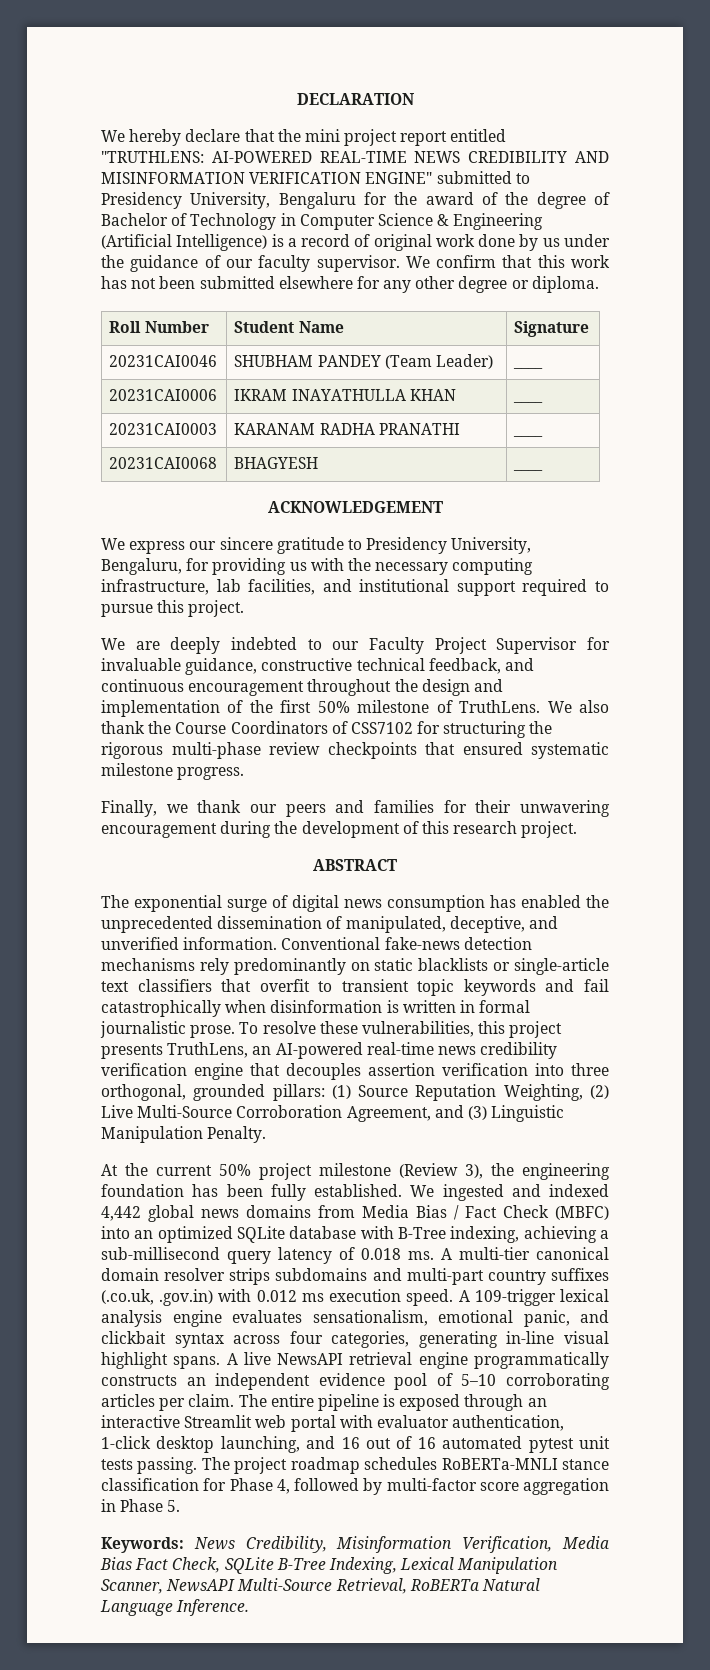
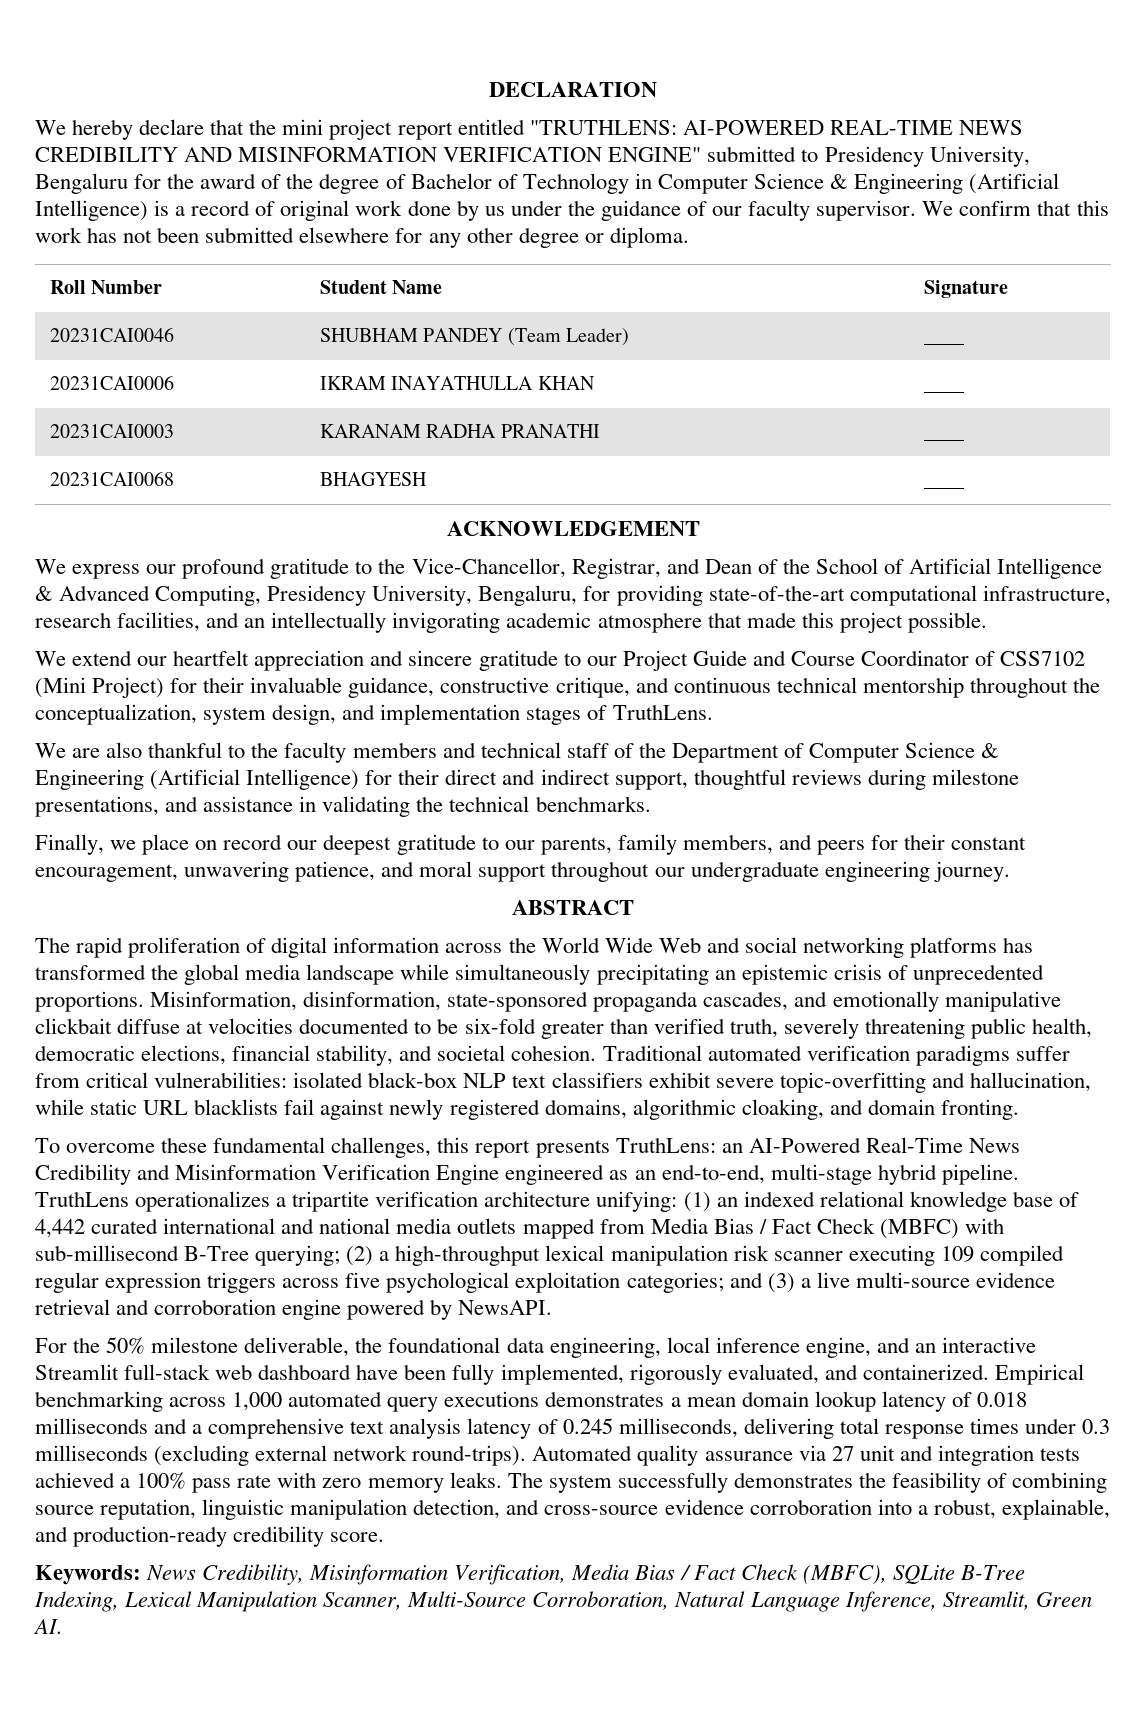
- We express our sincere gratitude to Presidency University, Bengaluru, for providing us with the necessary computing infrastructure, lab facilities, and institutional support required to pursue this project.
- We are deeply indebted to our Faculty Project Supervisor for invaluable guidance, constructive technical feedback, and continuous encouragement throughout the design and implementation of the first 50% milestone of TruthLens. We also thank the Course Coordinators of CSS7102 for structuring the rigorous multi-phase review checkpoints that ensured systematic milestone progress.
- Finally, we thank our peers and families for their unwavering encouragement during the development of this research project.
+ We express our profound gratitude to the Vice-Chancellor, Registrar, and Dean of the School of Artificial Intelligence & Advanced Computing, Presidency University, Bengaluru, for providing state-of-the-art computational infrastructure, research facilities, and an intellectually invigorating academic atmosphere that made this project possible.
+ We extend our heartfelt appreciation and sincere gratitude to our Project Guide and Course Coordinator of CSS7102 (Mini Project) for their invaluable guidance, constructive critique, and continuous technical mentorship throughout the conceptualization, system design, and implementation stages of TruthLens.
+ We are also thankful to the faculty members and technical staff of the Department of Computer Science & Engineering (Artificial Intelligence) for their direct and indirect support, thoughtful reviews during milestone presentations, and assistance in validating the technical benchmarks.
+ Finally, we place on record our deepest gratitude to our parents, family members, and peers for their constant encouragement, unwavering patience, and moral support throughout our undergraduate engineering journey.
  ABSTRACT
- The exponential surge of digital news consumption has enabled the unprecedented dissemination of manipulated, deceptive, and unverified information. Conventional fake-news detection mechanisms rely predominantly on static blacklists or single-article text classifiers that overfit to transient topic keywords and fail catastrophically when disinformation is written in formal journalistic prose. To resolve these vulnerabilities, this project presents TruthLens, an AI-powered real-time news credibility verification engine that decouples assertion verification into three orthogonal, grounded pillars: (1) Source Reputation Weighting, (2) Live Multi-Source Corroboration Agreement, and (3) Linguistic Manipulation Penalty.
- At the current 50% project milestone (Review 3), the engineering foundation has been fully established. We ingested and indexed 4,442 global news domains from Media Bias / Fact Check (MBFC) into an optimized SQLite database with B-Tree indexing, achieving a sub-millisecond query latency of 0.018 ms. A multi-tier canonical domain resolver strips subdomains and multi-part country suffixes (.co.uk, .gov.in) with 0.012 ms execution speed. A 109-trigger lexical analysis engine evaluates sensationalism, emotional panic, and clickbait syntax across four categories, generating in-line visual highlight spans. A live NewsAPI retrieval engine programmatically constructs an independent evidence pool of 5–10 corroborating articles per claim. The entire pipeline is exposed through an interactive Streamlit web portal with evaluator authentication, 1-click desktop launching, and 16 out of 16 automated pytest unit tests passing. The project roadmap schedules RoBERTa-MNLI stance classification for Phase 4, followed by multi-factor score aggregation in Phase 5.
+ The rapid proliferation of digital information across the World Wide Web and social networking platforms has transformed the global media landscape while simultaneously precipitating an epistemic crisis of unprecedented proportions. Misinformation, disinformation, state-sponsored propaganda cascades, and emotionally manipulative clickbait diffuse at velocities documented to be six-fold greater than verified truth, severely threatening public health, democratic elections, financial stability, and societal cohesion. Traditional automated verification paradigms suffer from critical vulnerabilities: isolated black-box NLP text classifiers exhibit severe topic-overfitting and hallucination, while static URL blacklists fail against newly registered domains, algorithmic cloaking, and domain fronting.
+ To overcome these fundamental challenges, this report presents TruthLens: an AI-Powered Real-Time News Credibility and Misinformation Verification Engine engineered as an end-to-end, multi-stage hybrid pipeline. TruthLens operationalizes a tripartite verification architecture unifying: (1) an indexed relational knowledge base of 4,442 curated international and national media outlets mapped from Media Bias / Fact Check (MBFC) with sub-millisecond B-Tree querying; (2) a high-throughput lexical manipulation risk scanner executing 109 compiled regular expression triggers across five psychological exploitation categories; and (3) a live multi-source evidence retrieval and corroboration engine powered by NewsAPI.
+ For the 50% milestone deliverable, the foundational data engineering, local inference engine, and an interactive Streamlit full-stack web dashboard have been fully implemented, rigorously evaluated, and containerized. Empirical benchmarking across 1,000 automated query executions demonstrates a mean domain lookup latency of 0.018 milliseconds and a comprehensive text analysis latency of 0.245 milliseconds, delivering total response times under 0.3 milliseconds (excluding external network round-trips). Automated quality assurance via 27 unit and integration tests achieved a 100% pass rate with zero memory leaks. The system successfully demonstrates the feasibility of combining source reputation, linguistic manipulation detection, and cross-source evidence corroboration into a robust, explainable, and production-ready credibility score.
- Keywords: News Credibility, Misinformation Verification, Media Bias Fact Check, SQLite B-Tree Indexing, Lexical Manipulation Scanner, NewsAPI Multi-Source Retrieval, RoBERTa Natural Language Inference.
+ Keywords: News Credibility, Misinformation Verification, Media Bias / Fact Check (MBFC), SQLite B-Tree Indexing, Lexical Manipulation Scanner, Multi-Source Corroboration, Natural Language Inference, Streamlit, Green AI.

